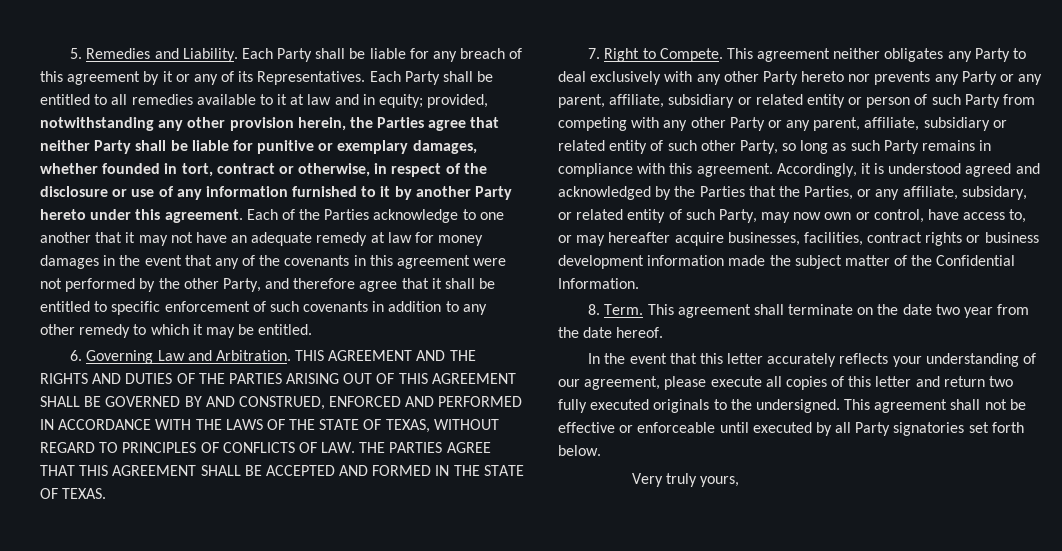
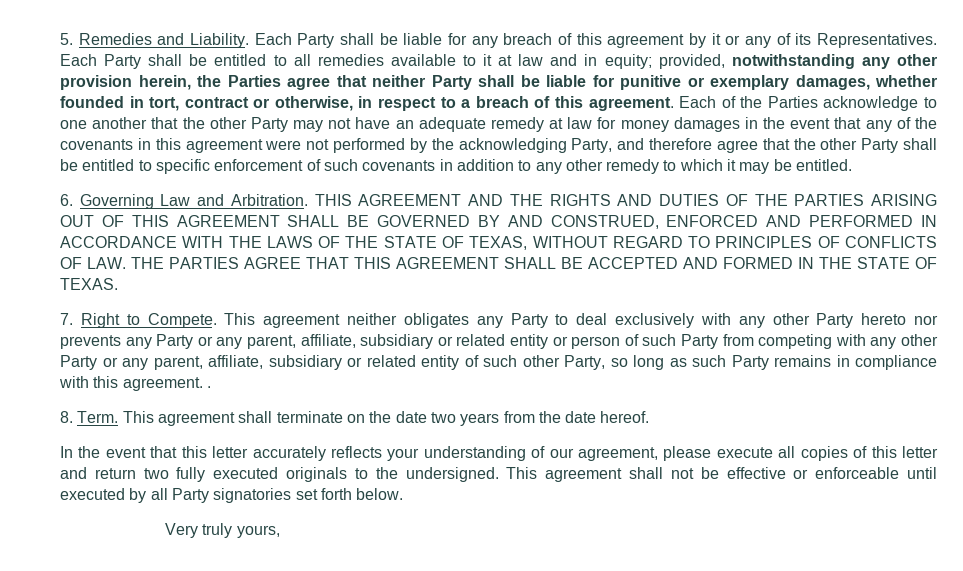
- Each Party shall be entitled to all remedies available to it at law and in equity; provided, notwithstanding any other provision herein, the Parties agree that neither Party shall be liable for punitive or exemplary damages, whether founded in tort, contract or otherwise, in respect of the disclosure or use of any information furnished to it by another Party hereto under this agreement.
+ Each Party shall be entitled to all remedies available to it at law and in equity; provided, notwithstanding any other provision herein, the Parties agree that neither Party shall be liable for punitive or exemplary damages, whether founded in tort, contract or otherwise, in respect to a breach of this agreement.
- Each of the Parties acknowledge to one another that it may not have an adequate remedy at law for money damages in the event that any of the covenants in this agreement were not performed by the other Party, and therefore agree that it shall be entitled to specific enforcement of such covenants in addition to any other remedy to which it may be entitled.
+ Each of the Parties acknowledge to one another that the other Party may not have an adequate remedy at law for money damages in the event that any of the covenants in this agreement were not performed by the acknowledging Party, and therefore agree that the other Party shall be entitled to specific enforcement of such covenants in addition to any other remedy to which it may be entitled.
- This agreement neither obligates any Party to deal exclusively with any other Party hereto nor prevents any Party or any parent, affiliate, subsidiary or related entity or person of such Party from competing with any other Party or any parent, affiliate, subsidiary or related entity of such other Party, so long as such Party remains in compliance with this agreement. Accordingly, it is understood agreed and acknowledged by the Parties that the Parties, or any affiliate, subsidary, or related entity of such Party, may now own or control, have access to, or may hereafter acquire businesses, facilities, contract rights or business development information made the subject matter of the Confidential Information.
+ This agreement neither obligates any Party to deal exclusively with any other Party hereto nor prevents any Party or any parent, affiliate, subsidiary or related entity or person of such Party from competing with any other Party or any parent, affiliate, subsidiary or related entity of such other Party, so long as such Party remains in compliance with this agreement. .
- This agreement shall terminate on the date two year from the date hereof.
+ This agreement shall terminate on the date two years from the date hereof.

